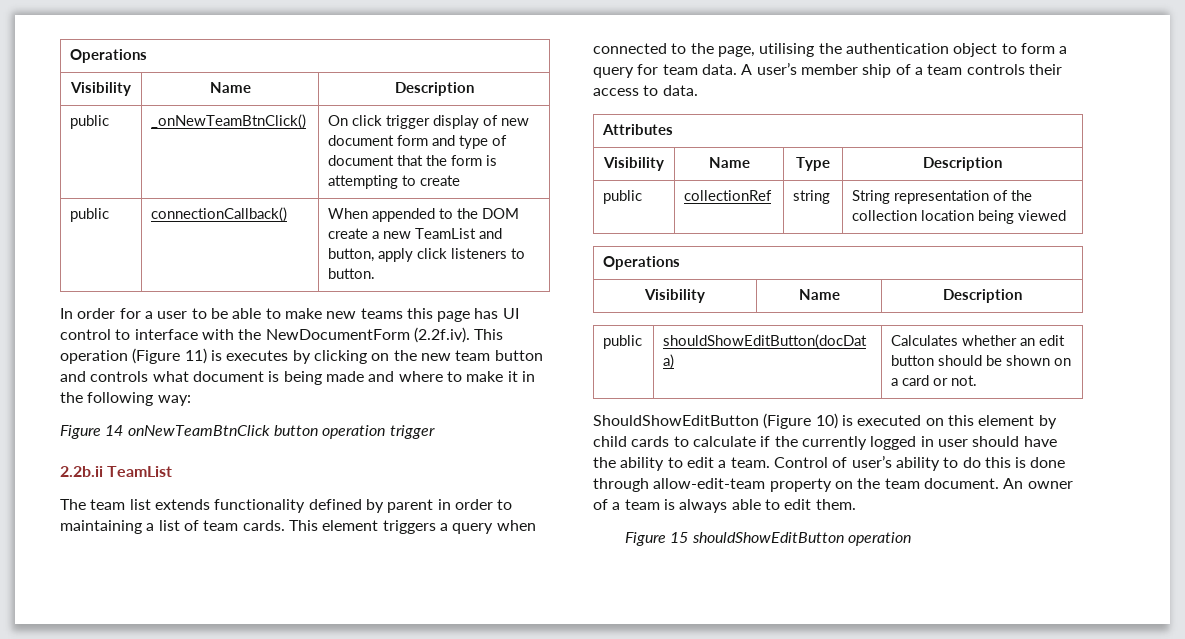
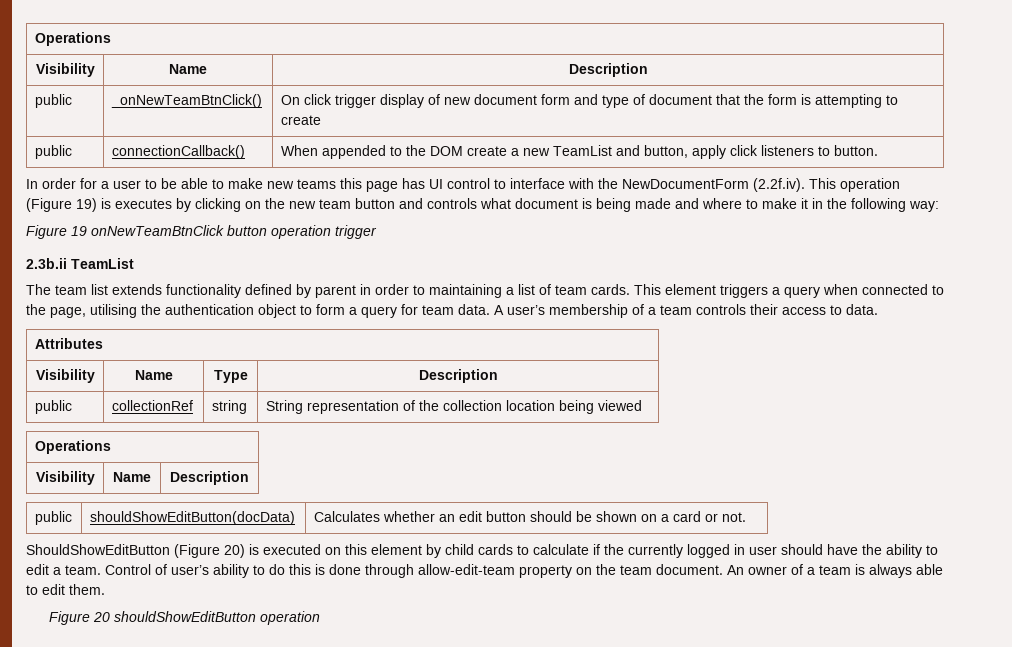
- In order for a user to be able to make new teams this page has UI control to interface with the NewDocumentForm (2.2f.iv). This operation (Figure 11) is executes by clicking on the new team button and controls what document is being made and where to make it in the following way:
+ In order for a user to be able to make new teams this page has UI control to interface with the NewDocumentForm (2.2f.iv). This operation (Figure 19) is executes by clicking on the new team button and controls what document is being made and where to make it in the following way:
- Figure 14 onNewTeamBtnClick button operation trigger
+ Figure 19 onNewTeamBtnClick button operation trigger
- 2.2b.ii TeamList
+ 2.3b.ii TeamList
- A user’s member ship of a team controls their access to data.
+ A user’s membership of a team controls their access to data.
- ShouldShowEditButton (Figure 10) is executed on this element by child cards to calculate if the currently logged in user should have the ability to edit a team.
+ ShouldShowEditButton (Figure 20) is executed on this element by child cards to calculate if the currently logged in user should have the ability to edit a team.
- Figure 15 shouldShowEditButton operation
+ Figure 20 shouldShowEditButton operation

